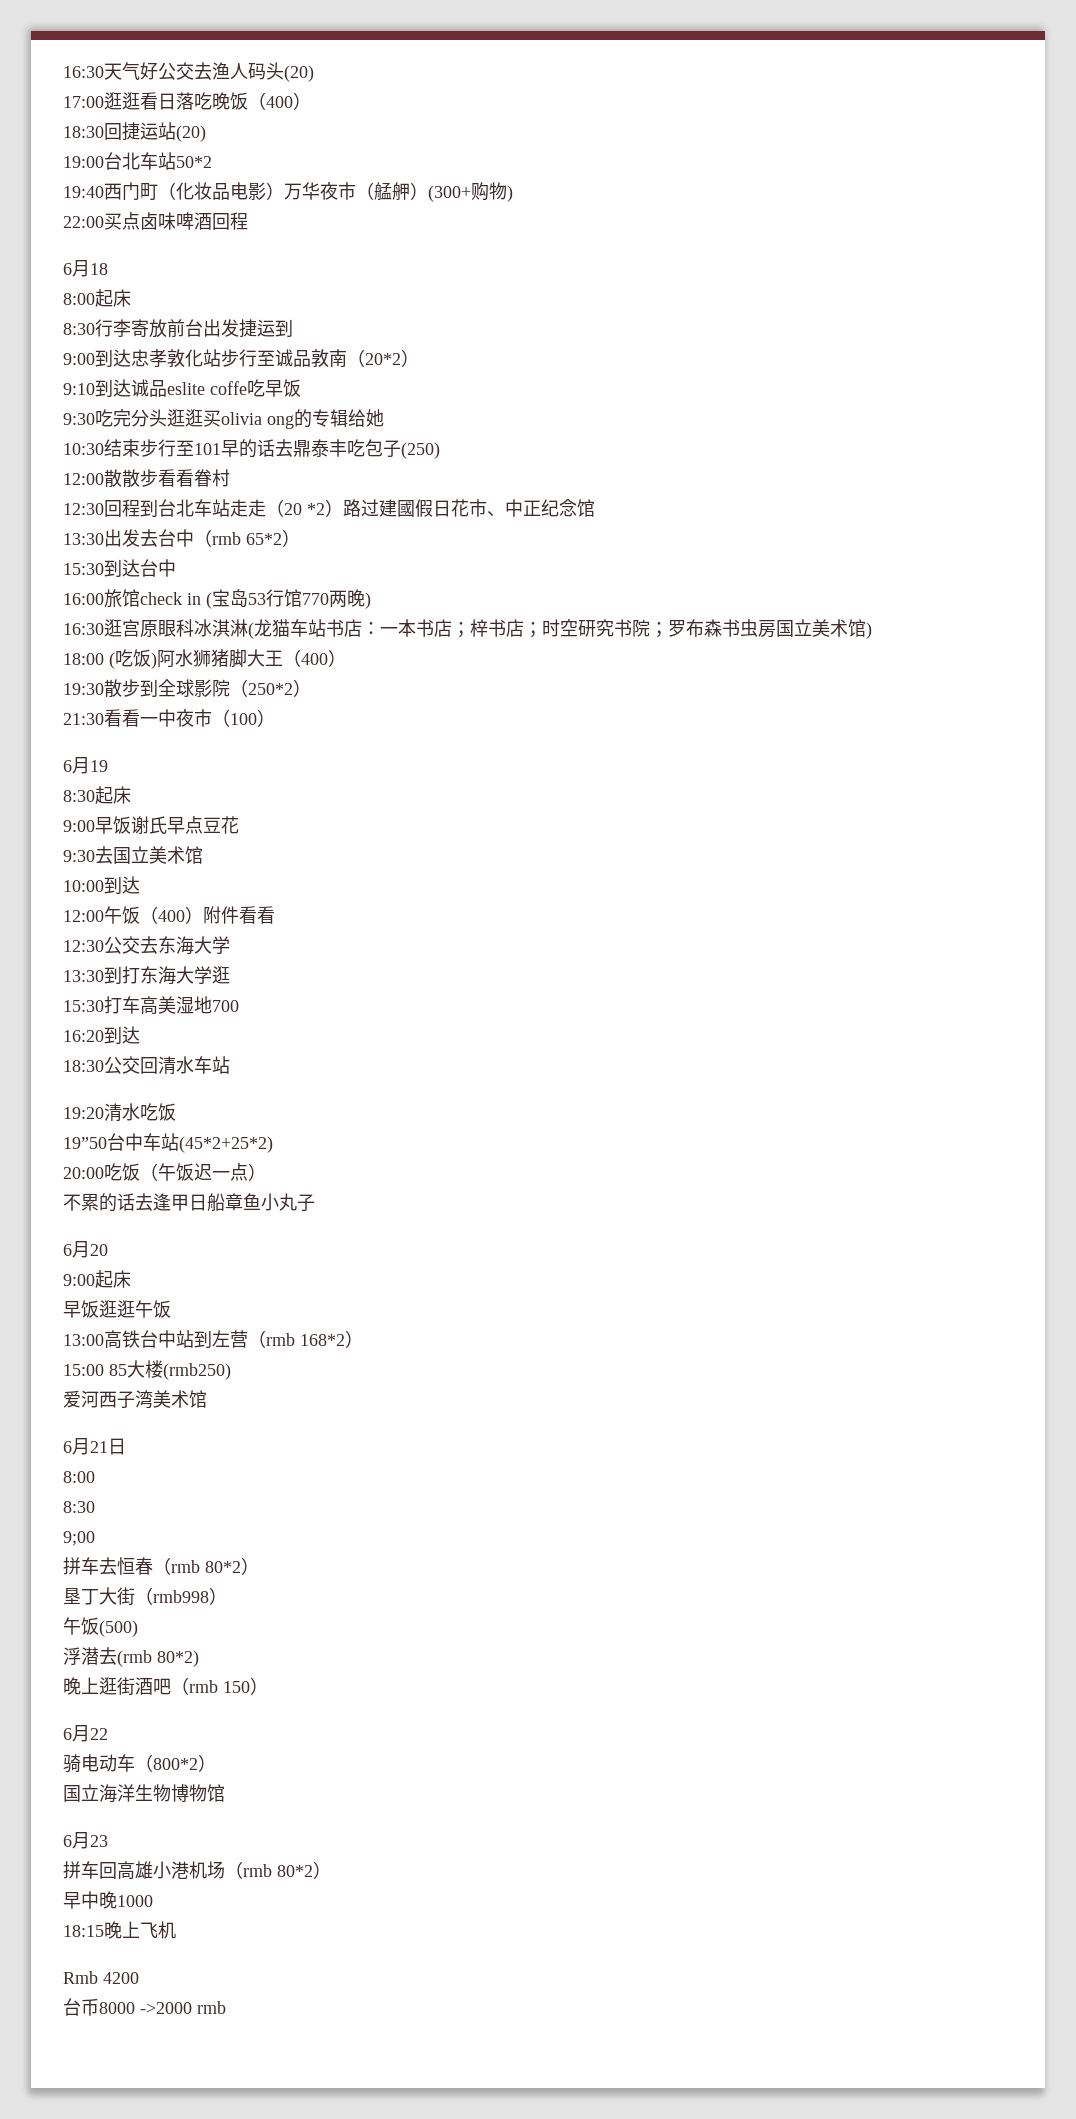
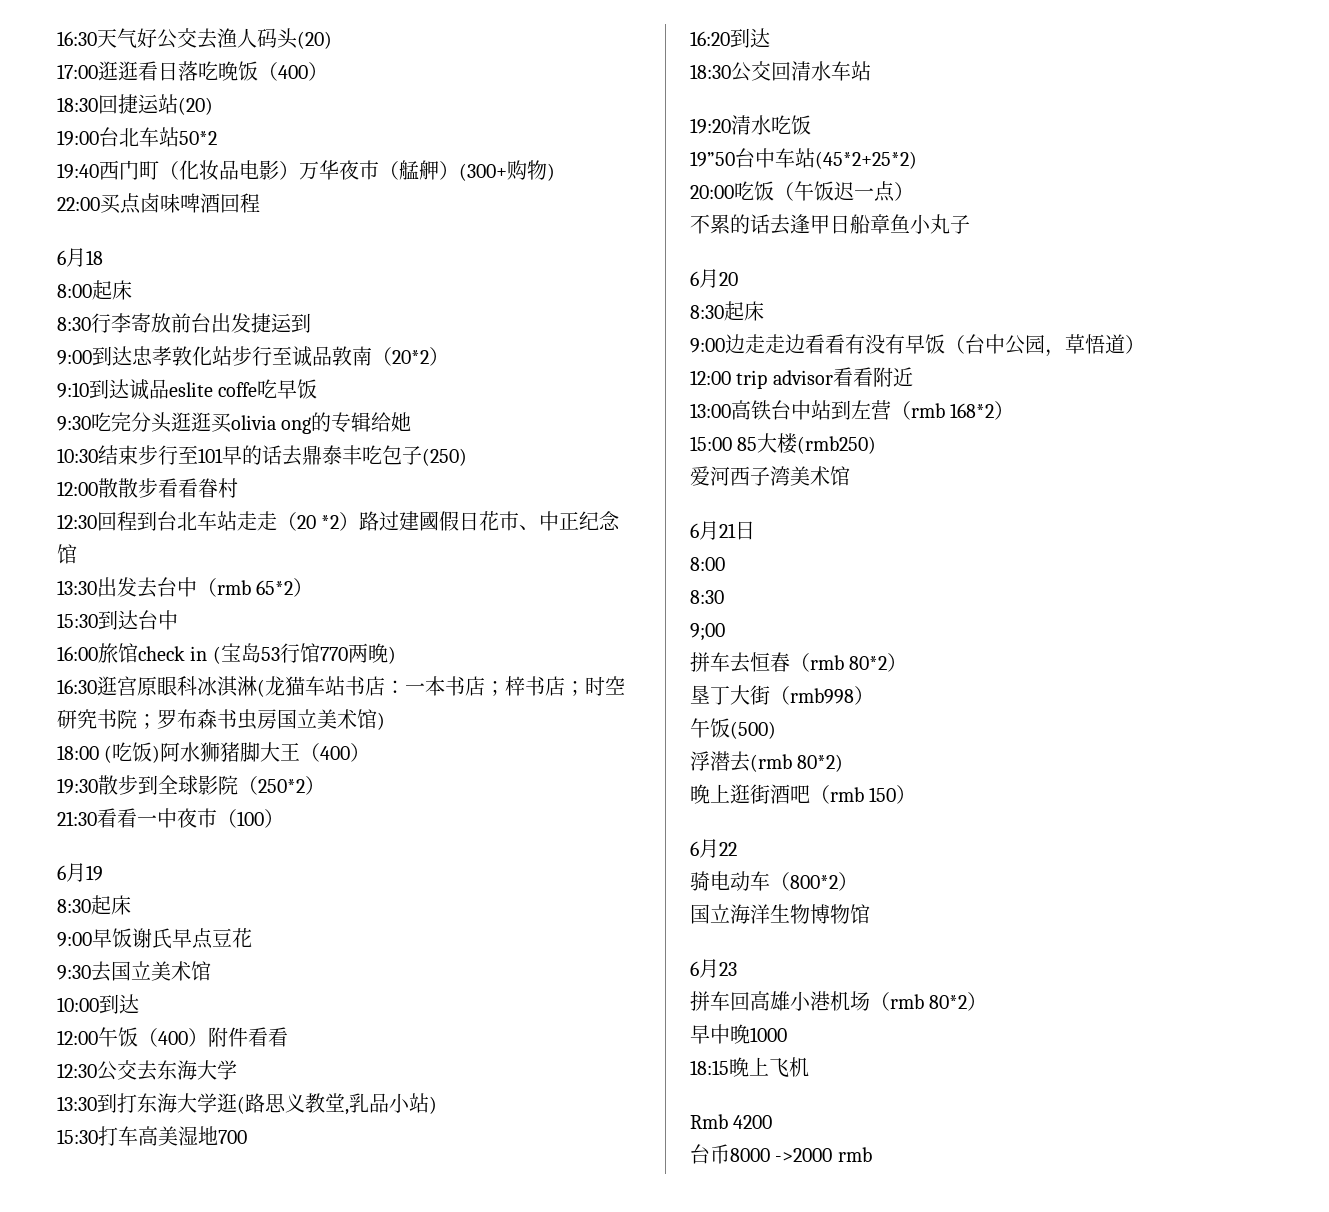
- 13:30到打东海大学逛
+ 13:30到打东海大学逛(路思义教堂,乳品小站)
  6月20
- 9:00起床
- 早饭逛逛午饭
+ 8:30起床
+ 9:00边走走边看看有没有早饭（台中公园，草悟道）
+ 12:00 trip advisor看看附近

